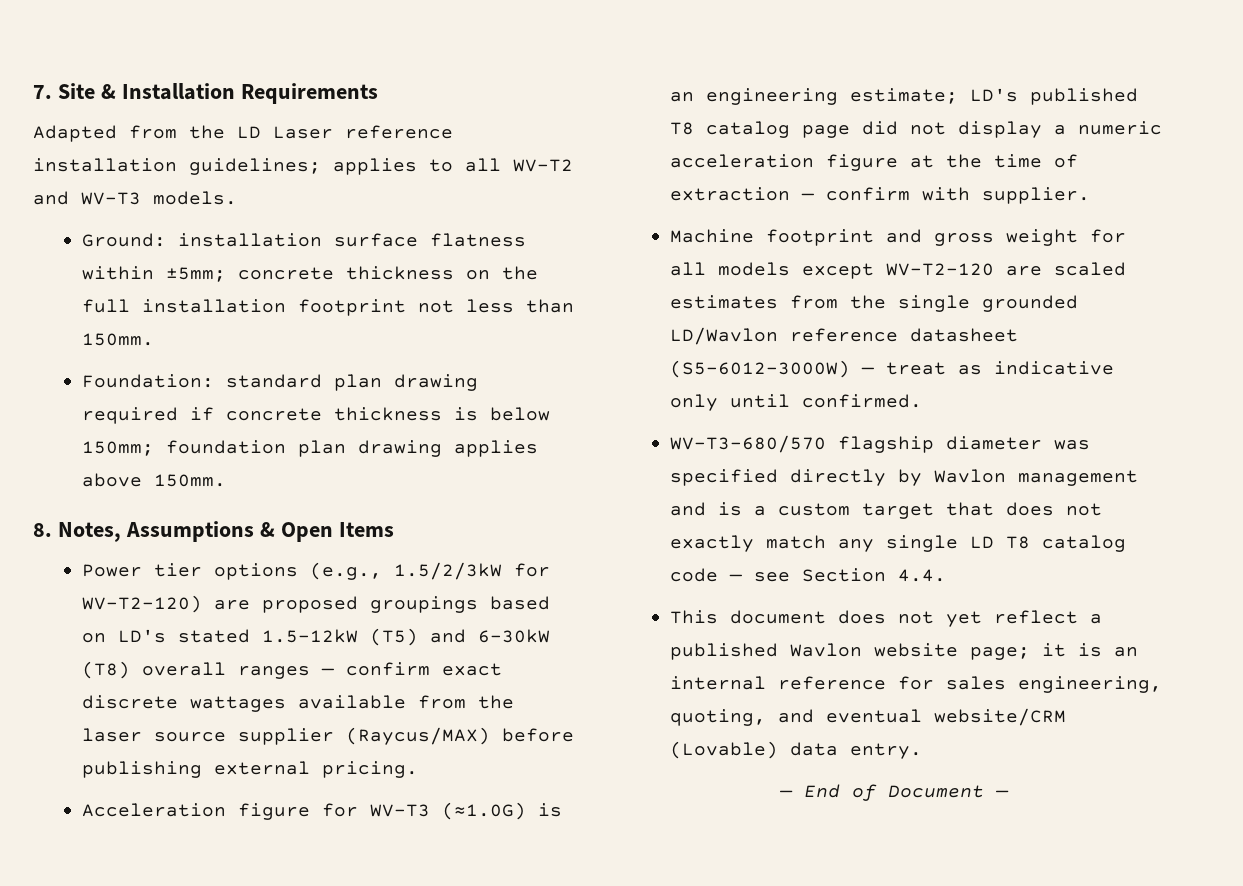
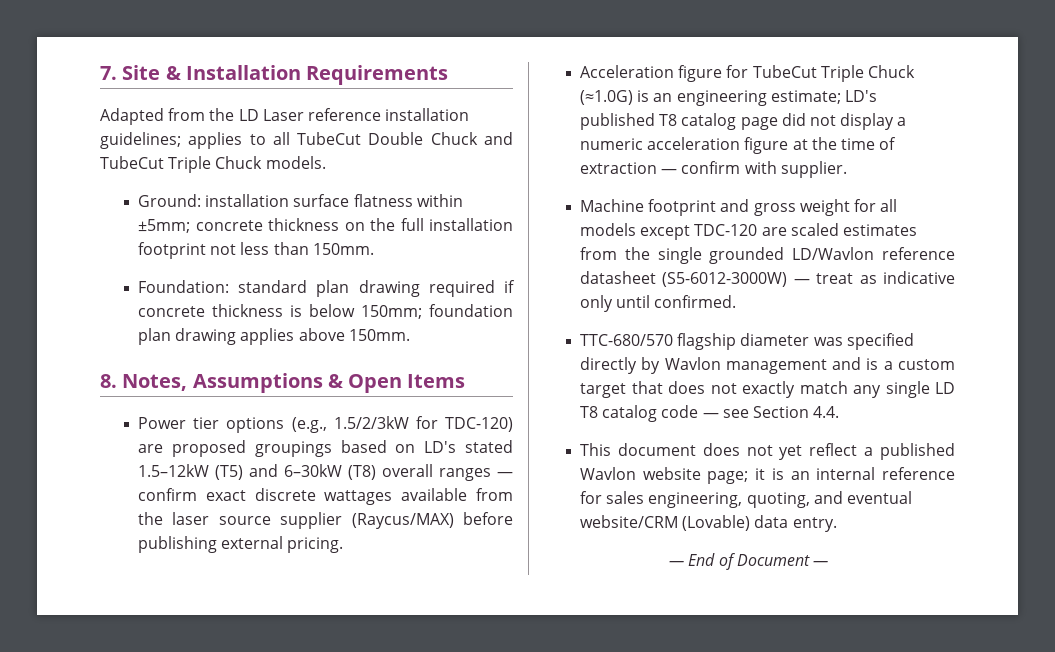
- Adapted from the LD Laser reference installation guidelines; applies to all WV-T2 and WV-T3 models.
+ Adapted from the LD Laser reference installation guidelines; applies to all TubeCut Double Chuck and TubeCut Triple Chuck models.
- Power tier options (e.g., 1.5/2/3kW for WV-T2-120) are proposed groupings based on LD's stated 1.5–12kW (T5) and 6–30kW (T8) overall ranges — confirm exact discrete wattages available from the laser source supplier (Raycus/MAX) before publishing external pricing.
+ Power tier options (e.g., 1.5/2/3kW for TDC-120) are proposed groupings based on LD's stated 1.5–12kW (T5) and 6–30kW (T8) overall ranges — confirm exact discrete wattages available from the laser source supplier (Raycus/MAX) before publishing external pricing.
- Acceleration figure for WV-T3 (≈1.0G) is an engineering estimate; LD's published T8 catalog page did not display a numeric acceleration figure at the time of extraction — confirm with supplier.
+ Acceleration figure for TubeCut Triple Chuck (≈1.0G) is an engineering estimate; LD's published T8 catalog page did not display a numeric acceleration figure at the time of extraction — confirm with supplier.
- Machine footprint and gross weight for all models except WV-T2-120 are scaled estimates from the single grounded LD/Wavlon reference datasheet (S5-6012-3000W) — treat as indicative only until confirmed.
+ Machine footprint and gross weight for all models except TDC-120 are scaled estimates from the single grounded LD/Wavlon reference datasheet (S5-6012-3000W) — treat as indicative only until confirmed.
- WV-T3-680/570 flagship diameter was specified directly by Wavlon management and is a custom target that does not exactly match any single LD T8 catalog code — see Section 4.4.
+ TTC-680/570 flagship diameter was specified directly by Wavlon management and is a custom target that does not exactly match any single LD T8 catalog code — see Section 4.4.

